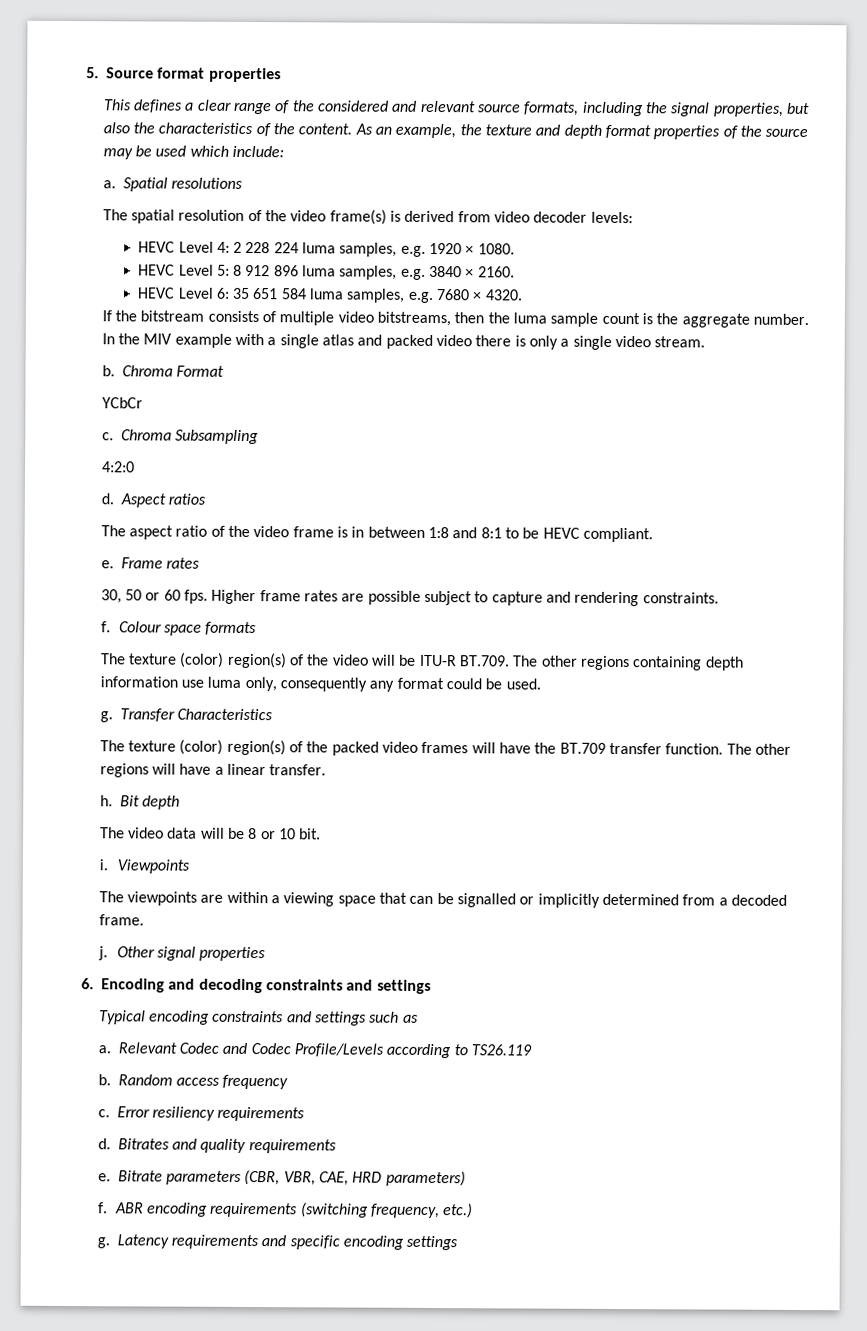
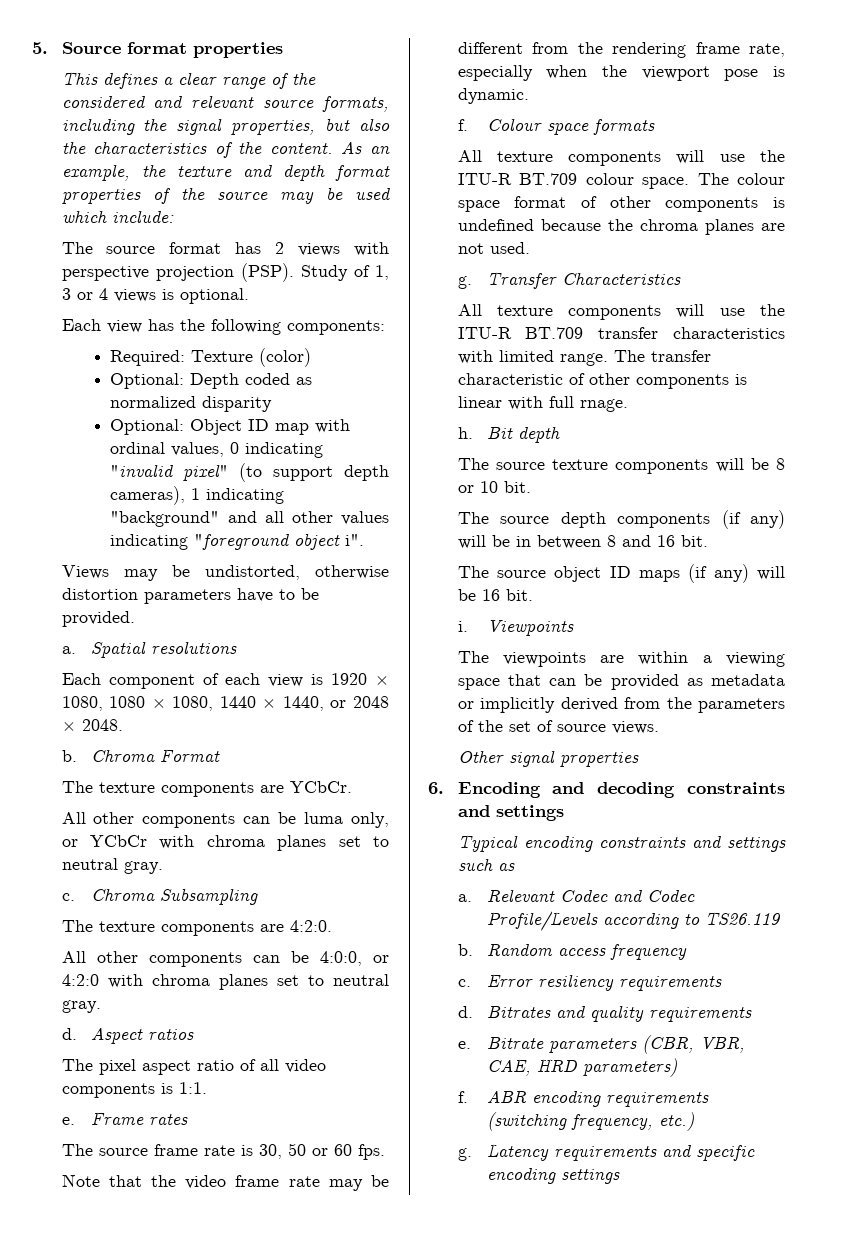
+ The source format has 2 views with perspective projection (PSP). Study of 1, 3 or 4 views is optional.
+ Each view has the following components:
+ Required: Texture (color)
+ Optional: Depth coded as normalized disparity
+ Optional: Object ID map with ordinal values, 0 indicating "invalid pixel" (to support depth cameras), 1 indicating "background" and all other values indicating "foreground object i".
+ Views may be undistorted, otherwise distortion parameters have to be provided.
  a. Spatial resolutions
- The spatial resolution of the video frame(s) is derived from video decoder levels:
- HEVC Level 4: 2 228 224 luma samples, e.g. 1920 × 1080.
- HEVC Level 5: 8 912 896 luma samples, e.g. 3840 × 2160.
- HEVC Level 6: 35 651 584 luma samples, e.g. 7680 × 4320.
- If the bitstream consists of multiple video bitstreams, then the luma sample count is the aggregate number. In the MIV example with a single atlas and packed video there is only a single video stream.
+ Each component of each view is 1920 × 1080, 1080 × 1080, 1440 × 1440, or 2048 × 2048.
  b. Chroma Format
- YCbCr
+ The texture components are YCbCr.
+ All other components can be luma only, or YCbCr with chroma planes set to neutral gray.
  c. Chroma Subsampling
- 4:2:0
+ The texture components are 4:2:0.
+ All other components can be 4:0:0, or 4:2:0 with chroma planes set to neutral gray.
- The aspect ratio of the video frame is in between 1:8 and 8:1 to be HEVC compliant.
+ The pixel aspect ratio of all video components is 1:1.
  e. Frame rates
- 30, 50 or 60 fps. Higher frame rates are possible subject to capture and rendering constraints.
+ The source frame rate is 30, 50 or 60 fps.
+ Note that the video frame rate may be different from the rendering frame rate, especially when the viewport pose is dynamic.
  f. Colour space formats
- The texture (color) region(s) of the video will be ITU-R BT.709. The other regions containing depth information use luma only, consequently any format could be used.
+ All texture components will use the ITU-R BT.709 colour space. The colour space format of other components is undefined because the chroma planes are not used.
  g. Transfer Characteristics
- The texture (color) region(s) of the packed video frames will have the BT.709 transfer function. The other regions will have a linear transfer.
+ All texture components will use the ITU-R BT.709 transfer characteristics with limited range. The transfer characteristic of other components is linear with full rnage.
- The video data will be 8 or 10 bit.
+ The source texture components will be 8 or 10 bit.
+ The source depth components (if any) will be in between 8 and 16 bit.
+ The source object ID maps (if any) will be 16 bit.
- The viewpoints are within a viewing space that can be signalled or implicitly determined from a decoded frame.
- j. Other signal properties
+ The viewpoints are within a viewing space that can be provided as metadata or implicitly derived from the parameters of the set of source views.
+ Other signal properties

